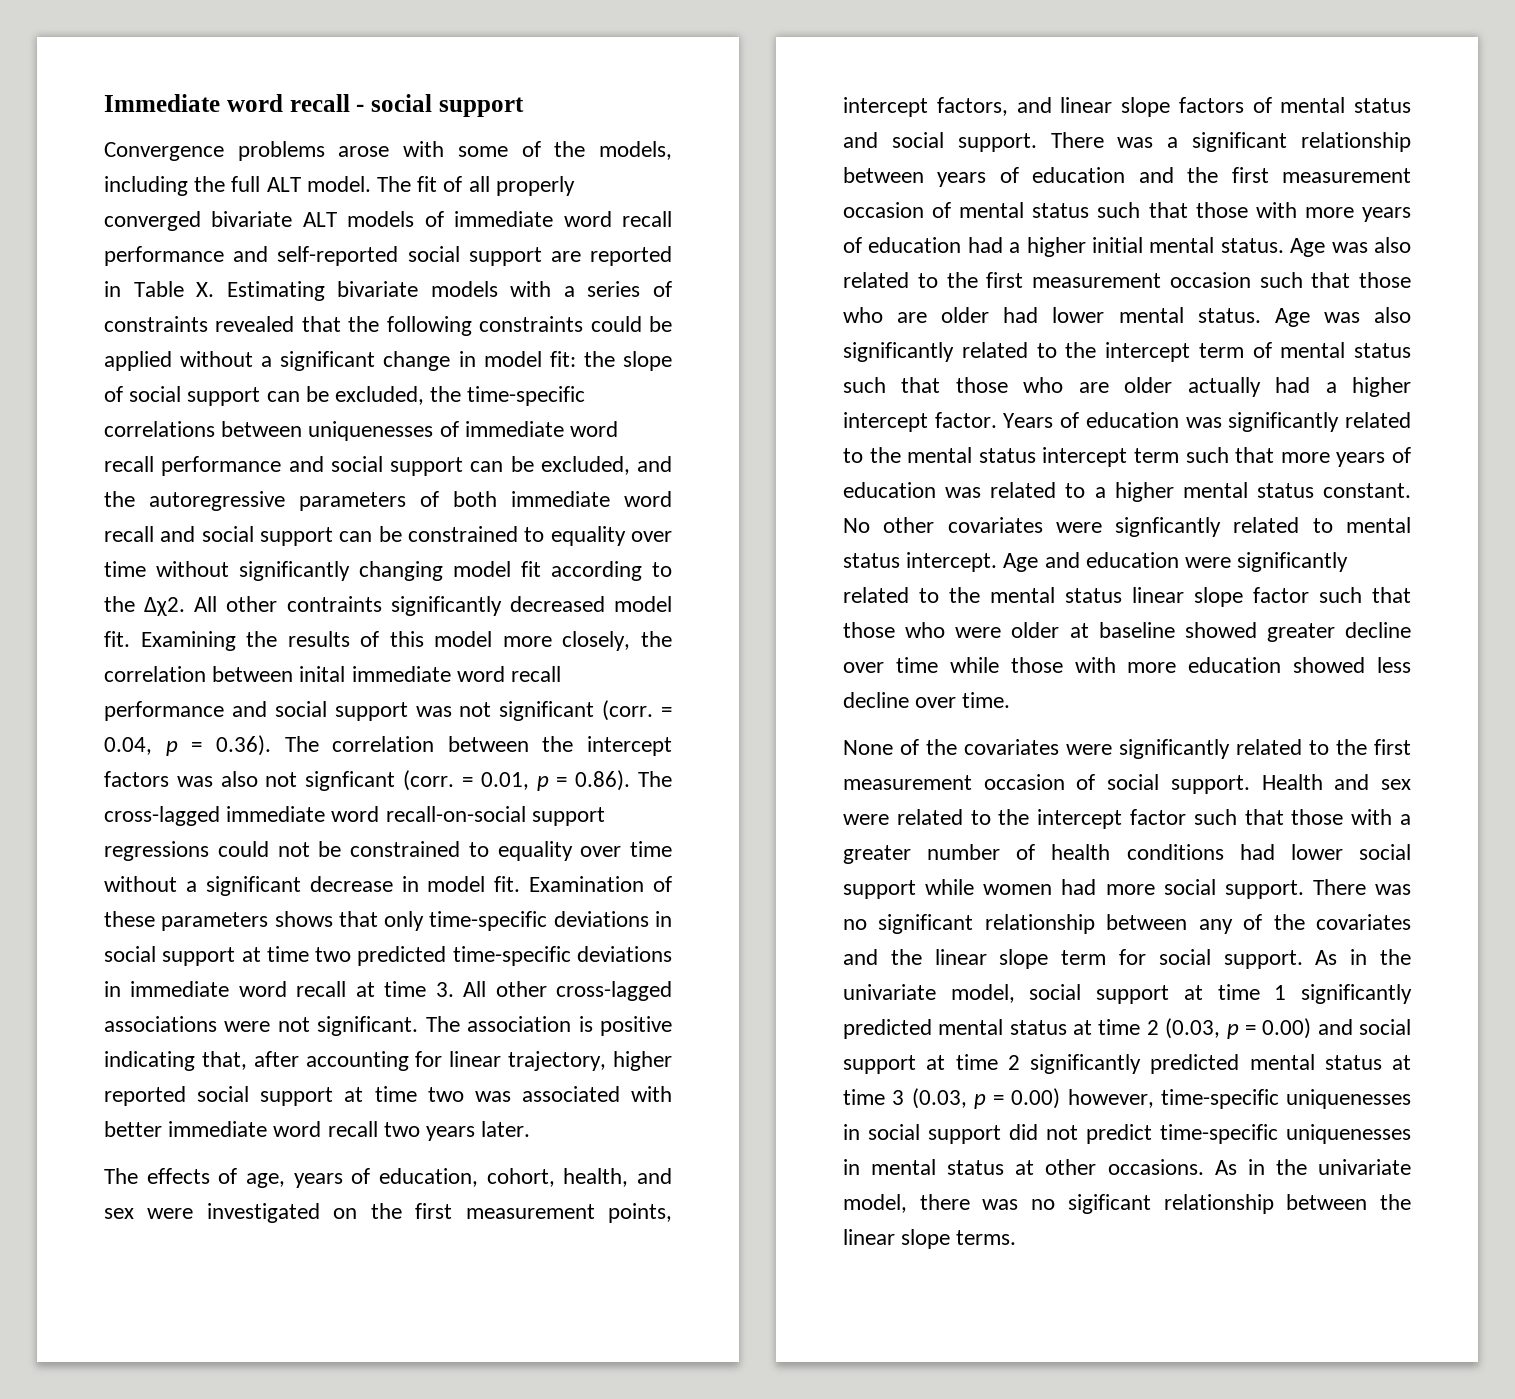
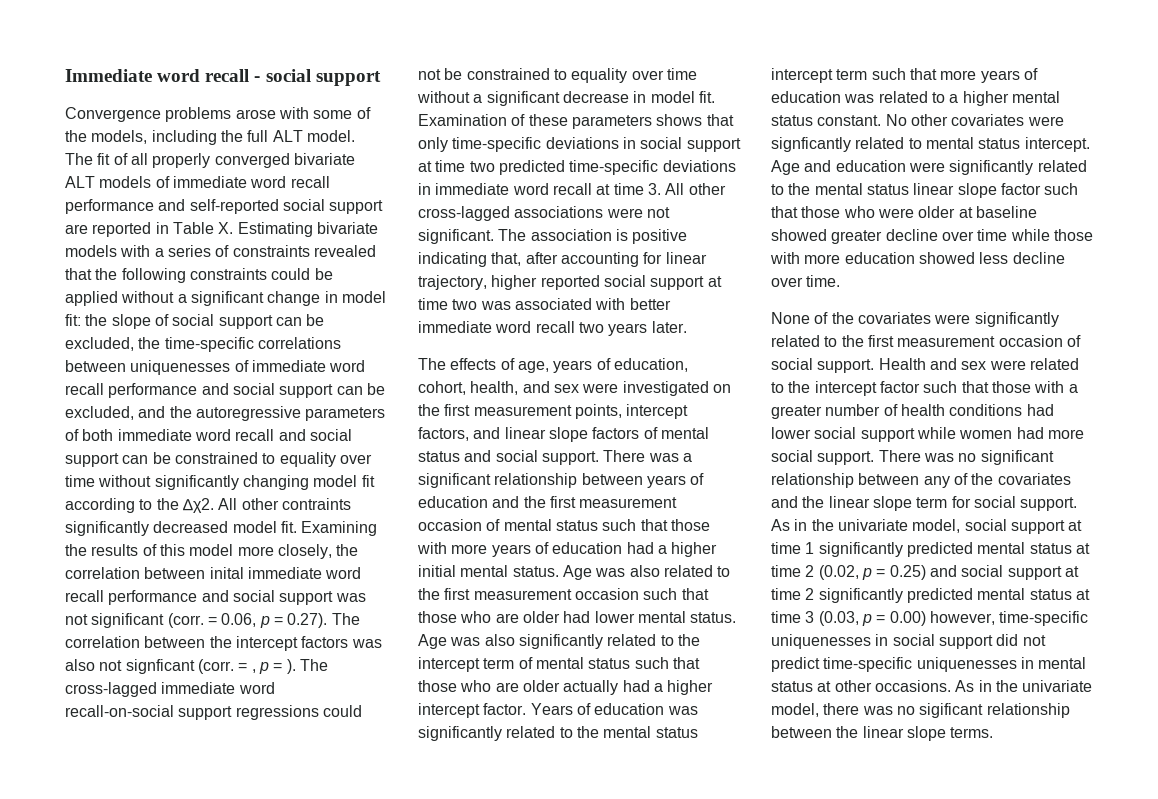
- = 0.04, p = 0.36). The correlation between the intercept factors was also not signficant (corr.
+ = 0.06, p = 0.27). The correlation between the intercept factors was also not signficant (corr.
- = 0.01, p = 0.86). The cross-lagged immediate word recall-on-social support regressions could not be constrained to equality over time without a significant decrease in model fit.
+ = , p = ). The cross-lagged immediate word recall-on-social support regressions could not be constrained to equality over time without a significant decrease in model fit.
- As in the univariate model, social support at time 1 significantly predicted mental status at time 2 (0.03, p = 0.00) and social support at time 2 significantly predicted mental status at time 3 (0.03, p = 0.00) however, time-specific uniquenesses in social support did not predict time-specific uniquenesses in mental status at other occasions.
+ As in the univariate model, social support at time 1 significantly predicted mental status at time 2 (0.02, p = 0.25) and social support at time 2 significantly predicted mental status at time 3 (0.03, p = 0.00) however, time-specific uniquenesses in social support did not predict time-specific uniquenesses in mental status at other occasions.

